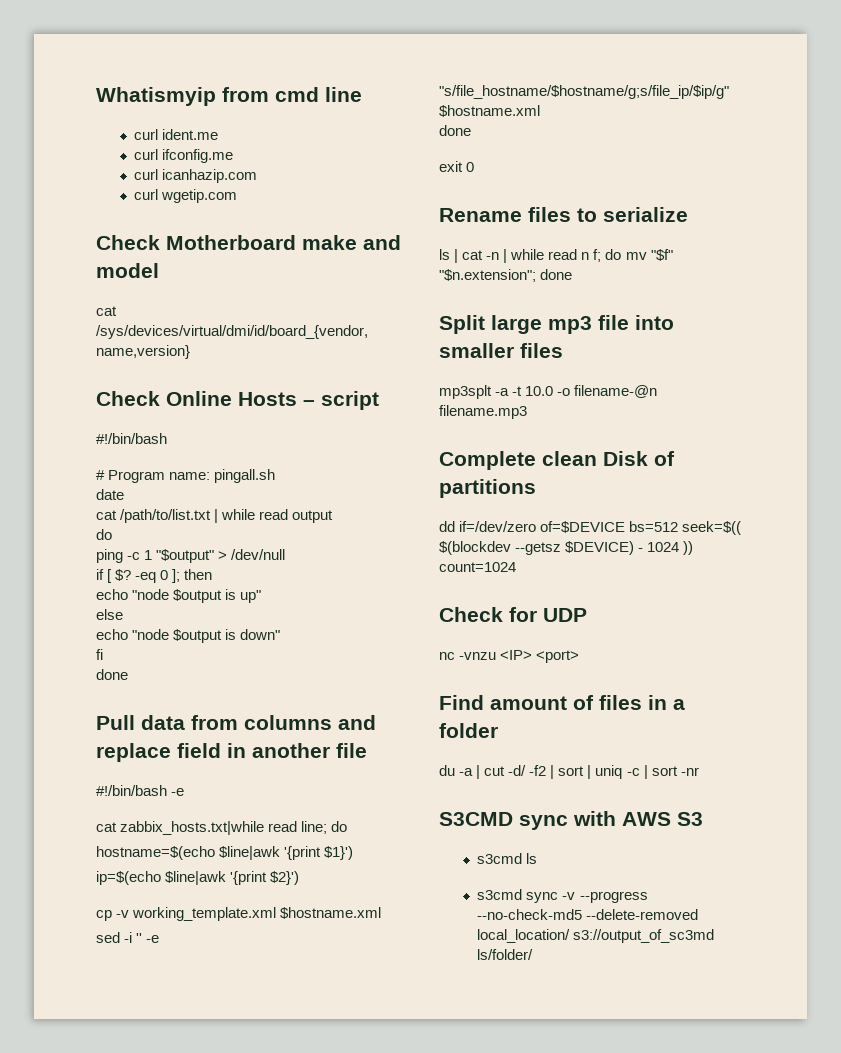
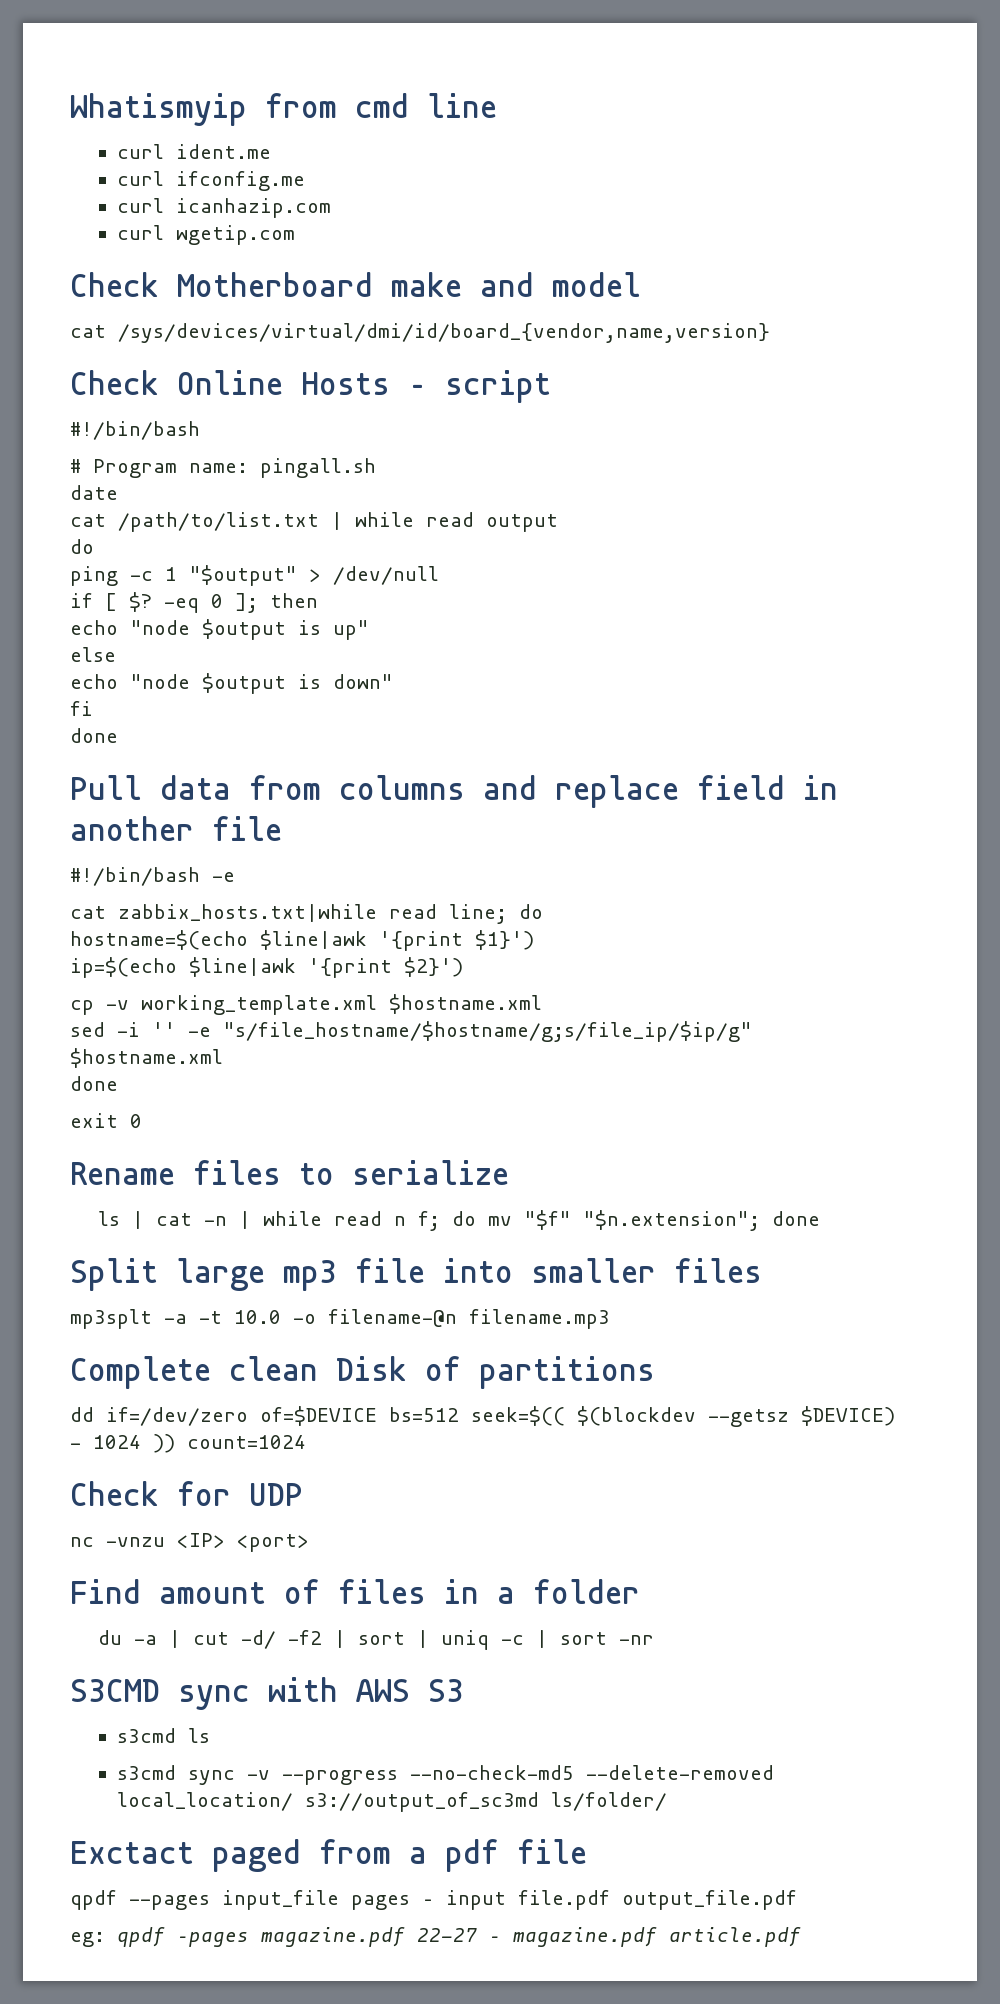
+ Exctact paged from a pdf file
+ qpdf --pages input_file pages – input file.pdf output_file.pdf
+ eg: qpdf –pages magazine.pdf 22-27 – magazine.pdf article.pdf

